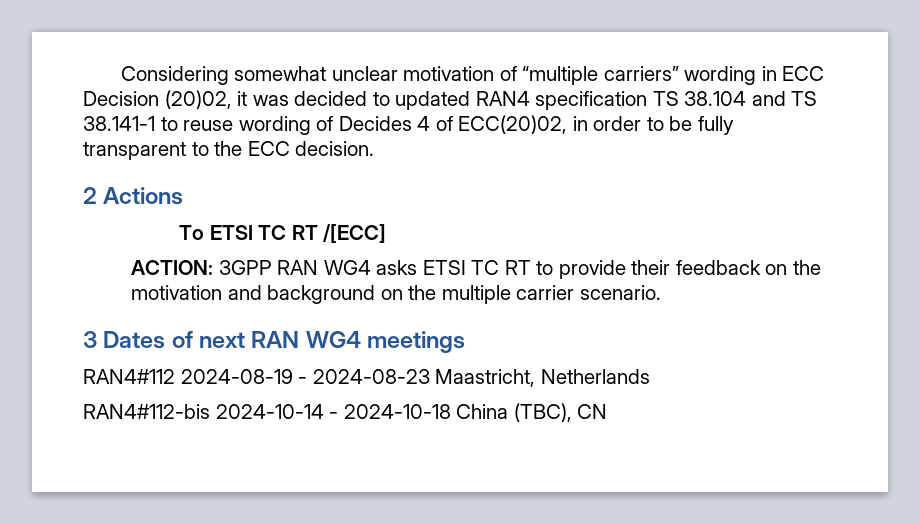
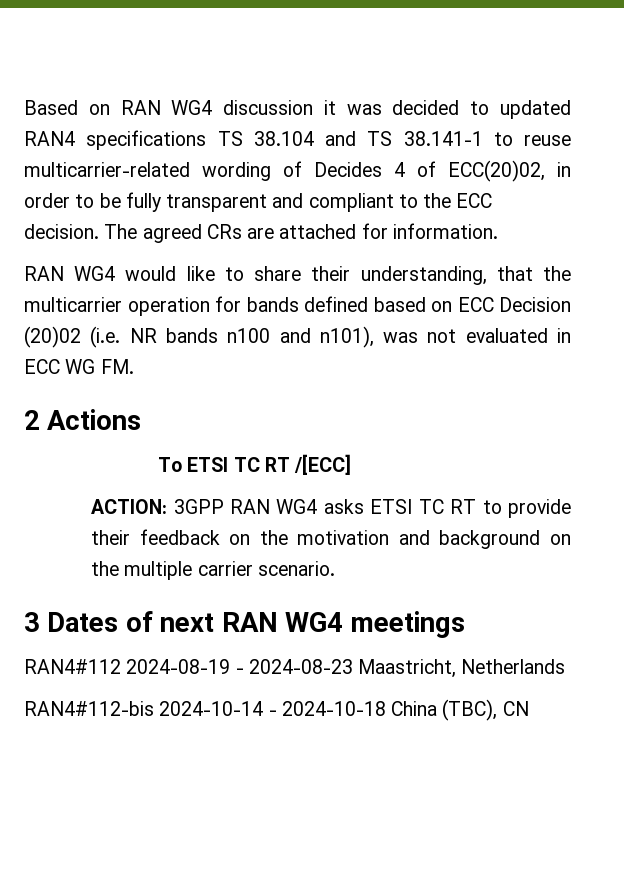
- Considering somewhat unclear motivation of “multiple carriers” wording in ECC Decision (20)02, it was decided to updated RAN4 specification TS 38.104 and TS 38.141-1 to reuse wording of Decides 4 of ECC(20)02, in order to be fully transparent to the ECC decision.
+ Based on RAN WG4 discussion it was decided to updated RAN4 specifications TS 38.104 and TS 38.141-1 to reuse multicarrier-related wording of Decides 4 of ECC(20)02, in order to be fully transparent and compliant to the ECC decision. The agreed CRs are attached for information.
+ RAN WG4 would like to share their understanding, that the multicarrier operation for bands defined based on ECC Decision (20)02 (i.e. NR bands n100 and n101), was not evaluated in ECC WG FM.

